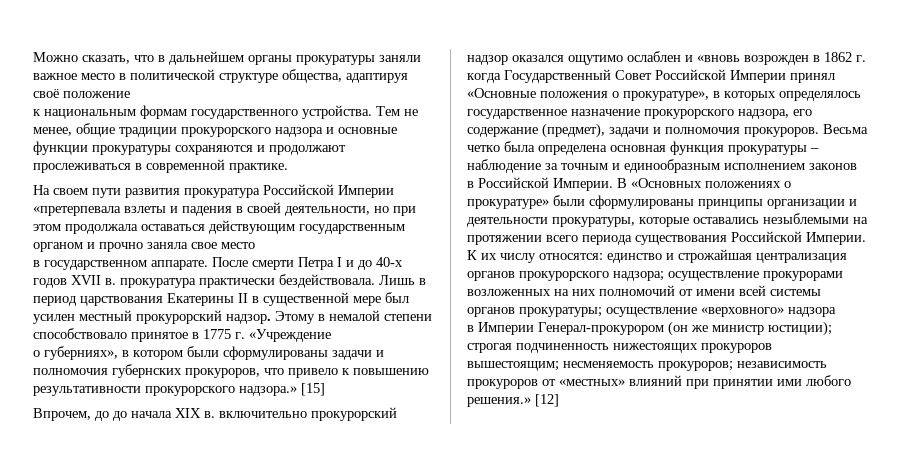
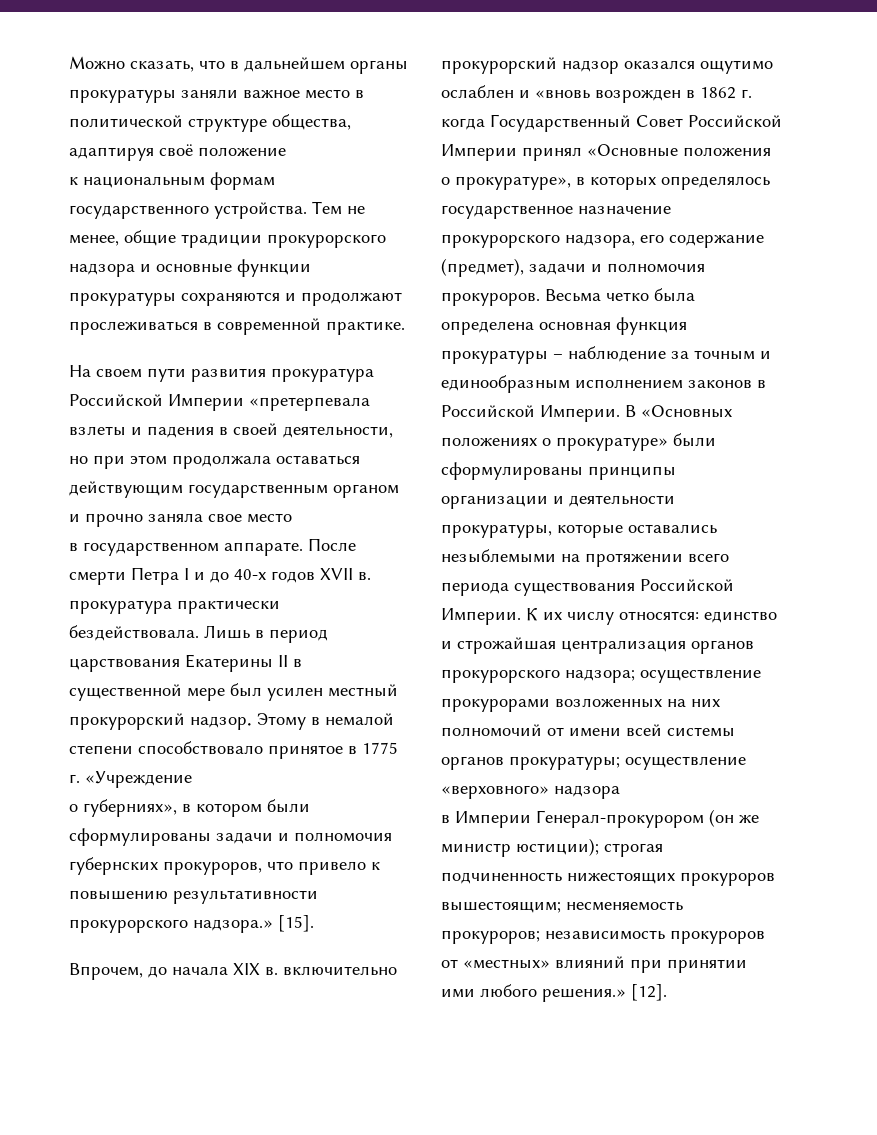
- [15]
+ [15].
- Впрочем, до до начала XIX в. включительно прокурорский надзор оказался ощутимо ослаблен и «вновь возрожден в 1862 г. когда Государственный Совет Российской Империи принял «Основные положения о прокуратуре», в которых определялось государственное назначение прокурорского надзора, его содержание (предмет), задачи и полномочия прокуроров.
+ Впрочем, до начала XIX в. включительно прокурорский надзор оказался ощутимо ослаблен и «вновь возрожден в 1862 г. когда Государственный Совет Российской Империи принял «Основные положения о прокуратуре», в которых определялось государственное назначение прокурорского надзора, его содержание (предмет), задачи и полномочия прокуроров.
- [12]
+ [12].

